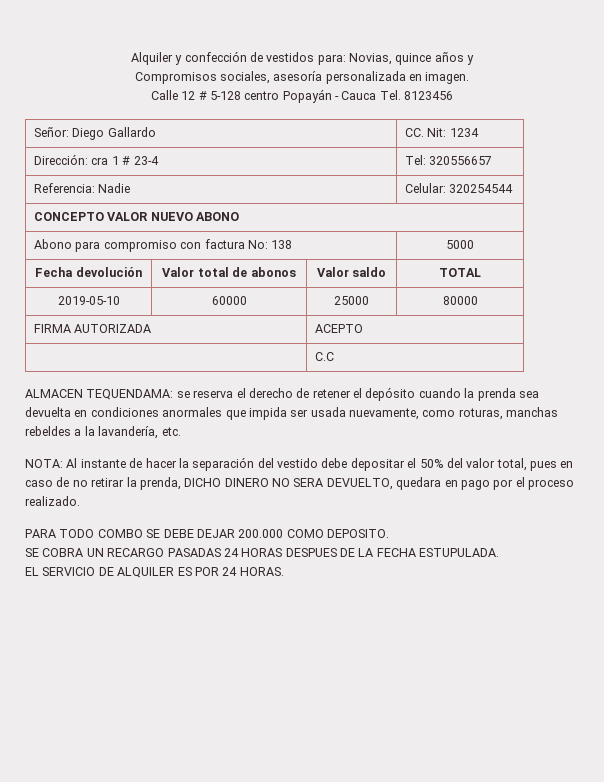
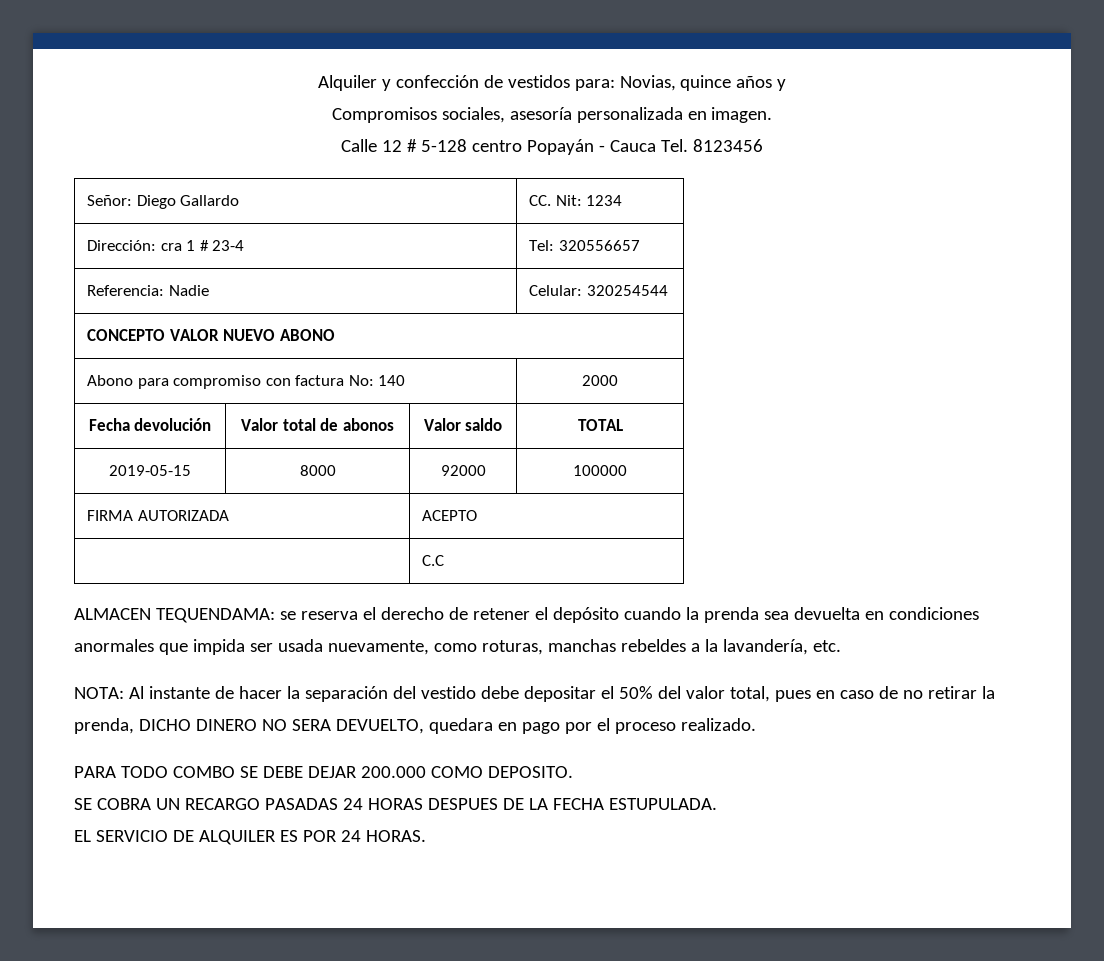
- Abono para compromiso con factura No: 138 | 5000
+ Abono para compromiso con factura No: 140 | 2000
- 2019-05-10 | 60000 | 25000 | 80000
+ 2019-05-15 | 8000 | 92000 | 100000

